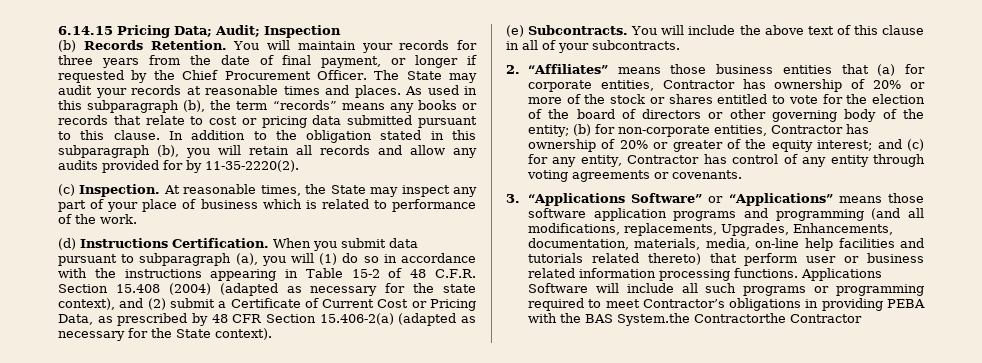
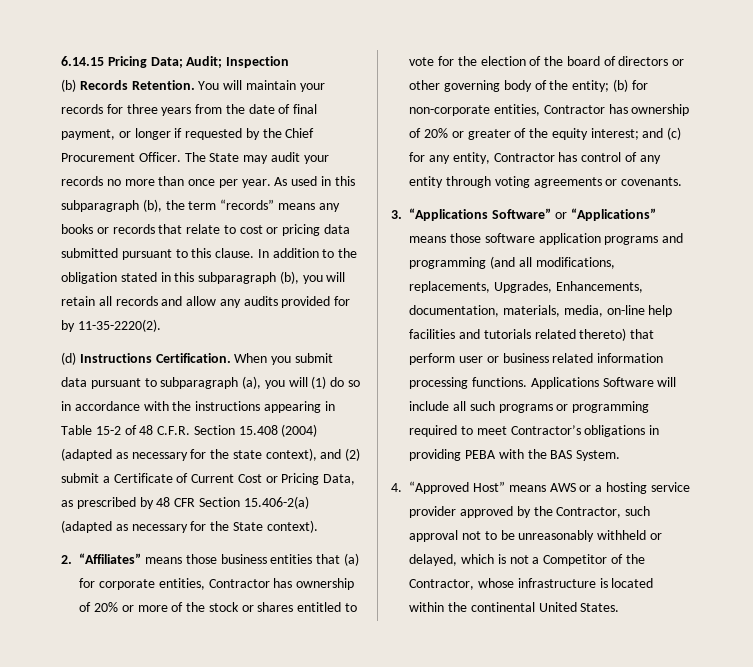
- The State may audit your records at reasonable times and places.
+ The State may audit your records no more than once per year.
- (c) Inspection. At reasonable times, the State may inspect any part of your place of business which is related to performance of the work.
- (e) Subcontracts. You will include the above text of this clause in all of your subcontracts.
- Applications Software will include all such programs or programming required to meet Contractor’s obligations in providing PEBA with the BAS System.the Contractorthe Contractor
+ Applications Software will include all such programs or programming required to meet Contractor’s obligations in providing PEBA with the BAS System.
+ 4. “Approved Host” means AWS or a hosting service provider approved by the Contractor, such approval not to be unreasonably withheld or delayed, which is not a Competitor of the Contractor, whose infrastructure is located within the continental United States.

